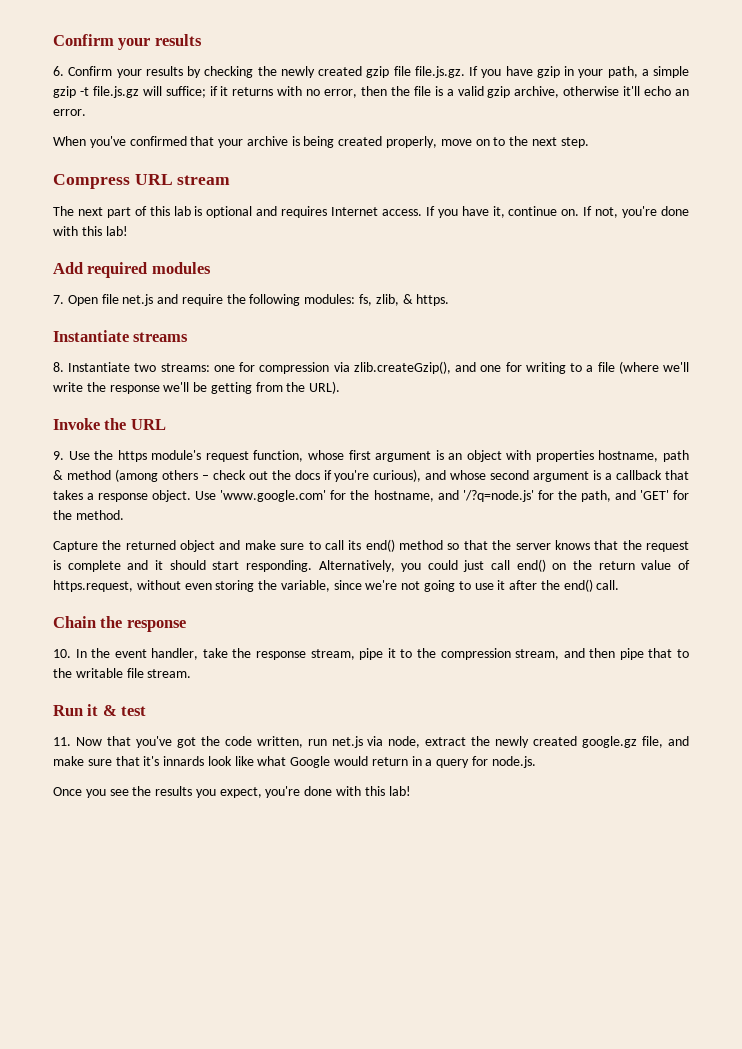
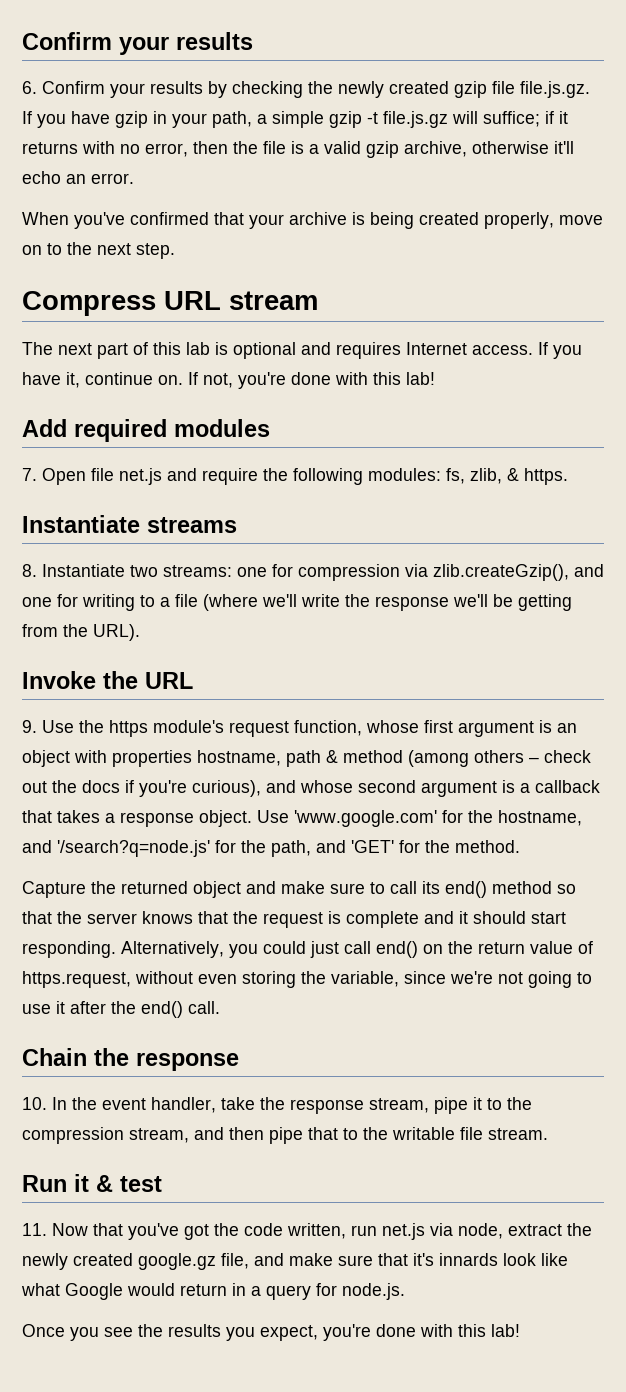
- Use 'www.google.com' for the hostname, and '/?q=node.js' for the path, and 'GET' for the method.
+ Use 'www.google.com' for the hostname, and '/search?q=node.js' for the path, and 'GET' for the method.

